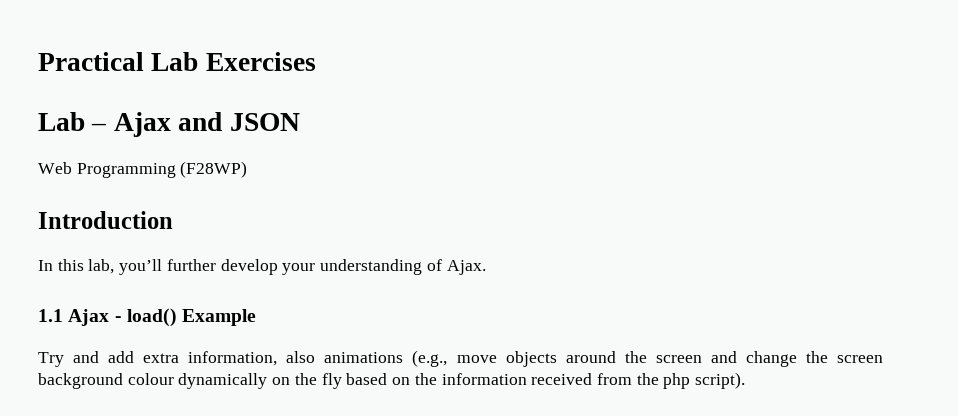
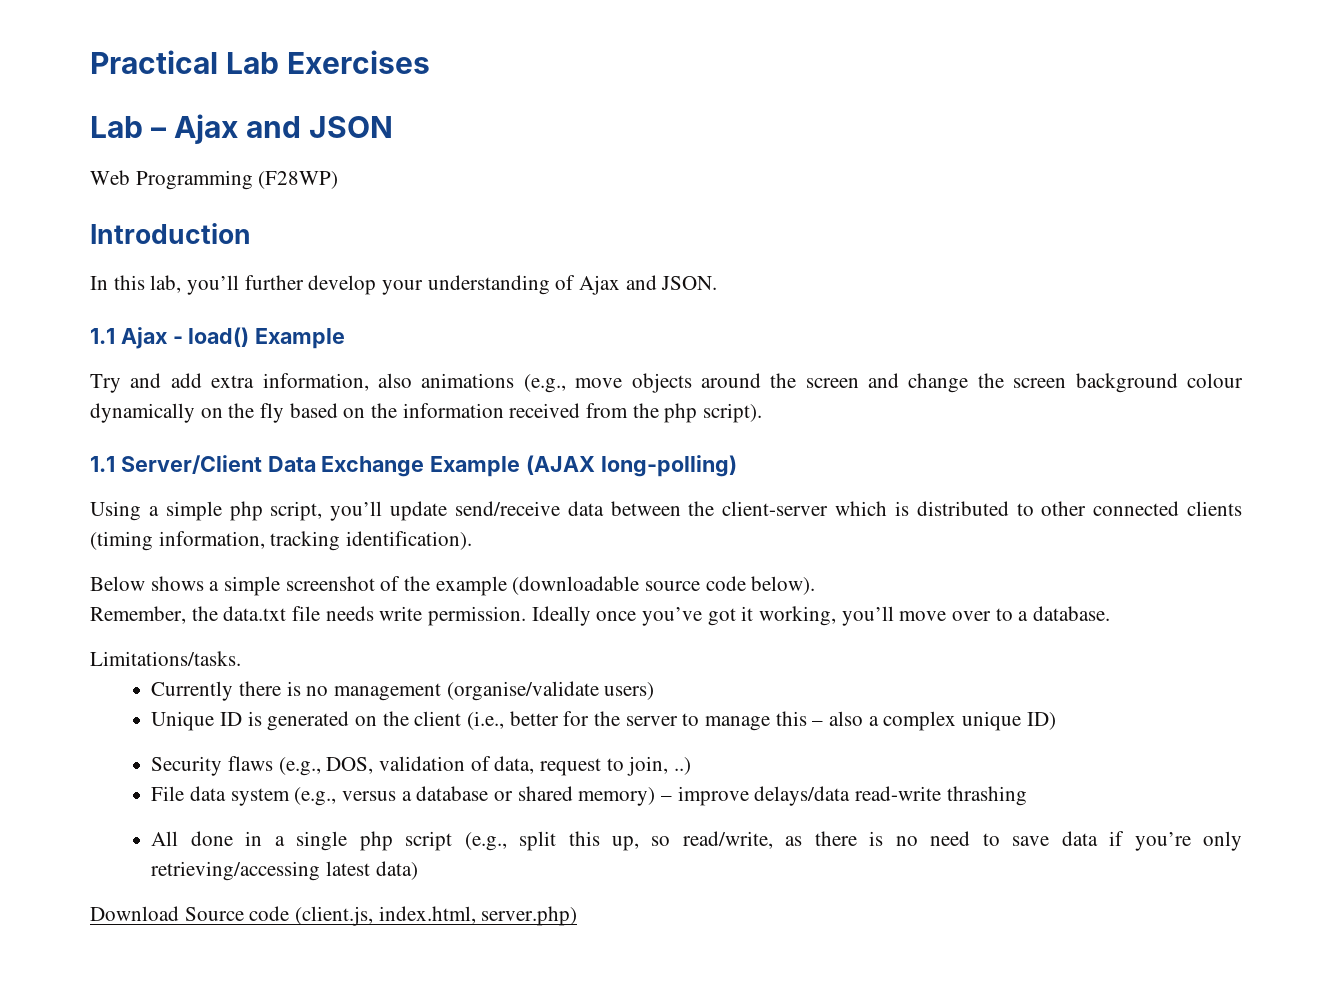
- In this lab, you’ll further develop your understanding of Ajax.
+ In this lab, you’ll further develop your understanding of Ajax and JSON.
+ 1.1 Server/Client Data Exchange Example (AJAX long-polling)
+ Using a simple php script, you’ll update send/receive data between the client-server which is distributed to other connected clients (timing information, tracking identification).
+ Below shows a simple screenshot of the example (downloadable source code below).
+ Remember, the data.txt file needs write permission. Ideally once you’ve got it working, you’ll move over to a database.
+ Limitations/tasks.
+ Currently there is no management (organise/validate users)
+ Unique ID is generated on the client (i.e., better for the server to manage this – also a complex unique ID)
+ Security flaws (e.g., DOS, validation of data, request to join, ..)
+ File data system (e.g., versus a database or shared memory) – improve delays/data read-write thrashing
+ All done in a single php script (e.g., split this up, so read/write, as there is no need to save data if you’re only retrieving/accessing latest data)
+ Download Source code (client.js, index.html, server.php)

